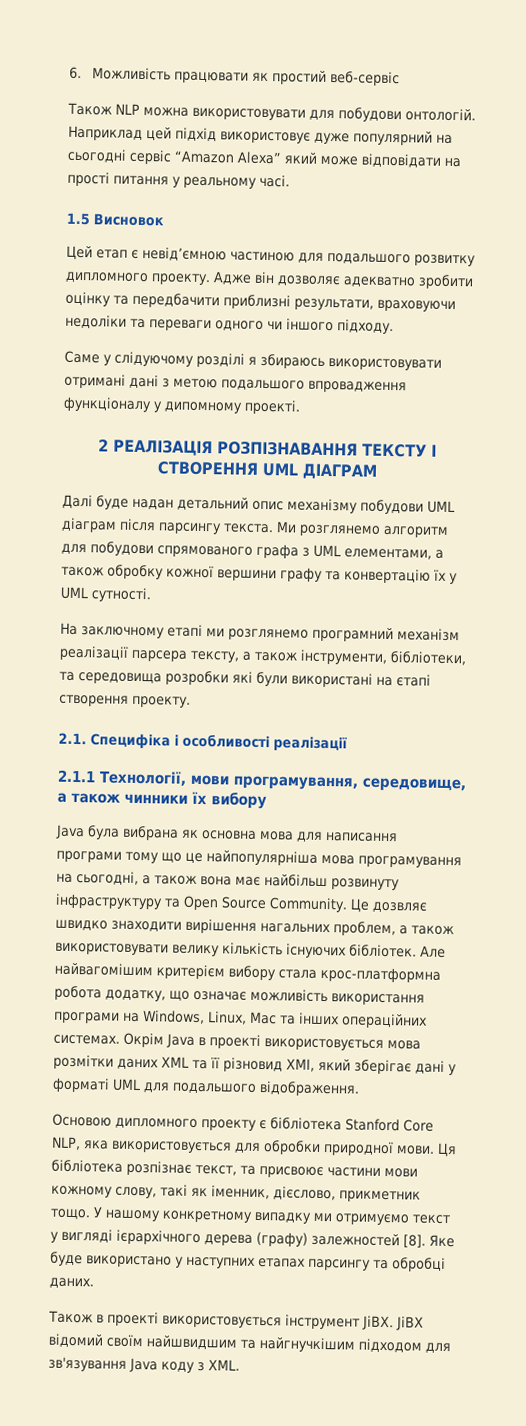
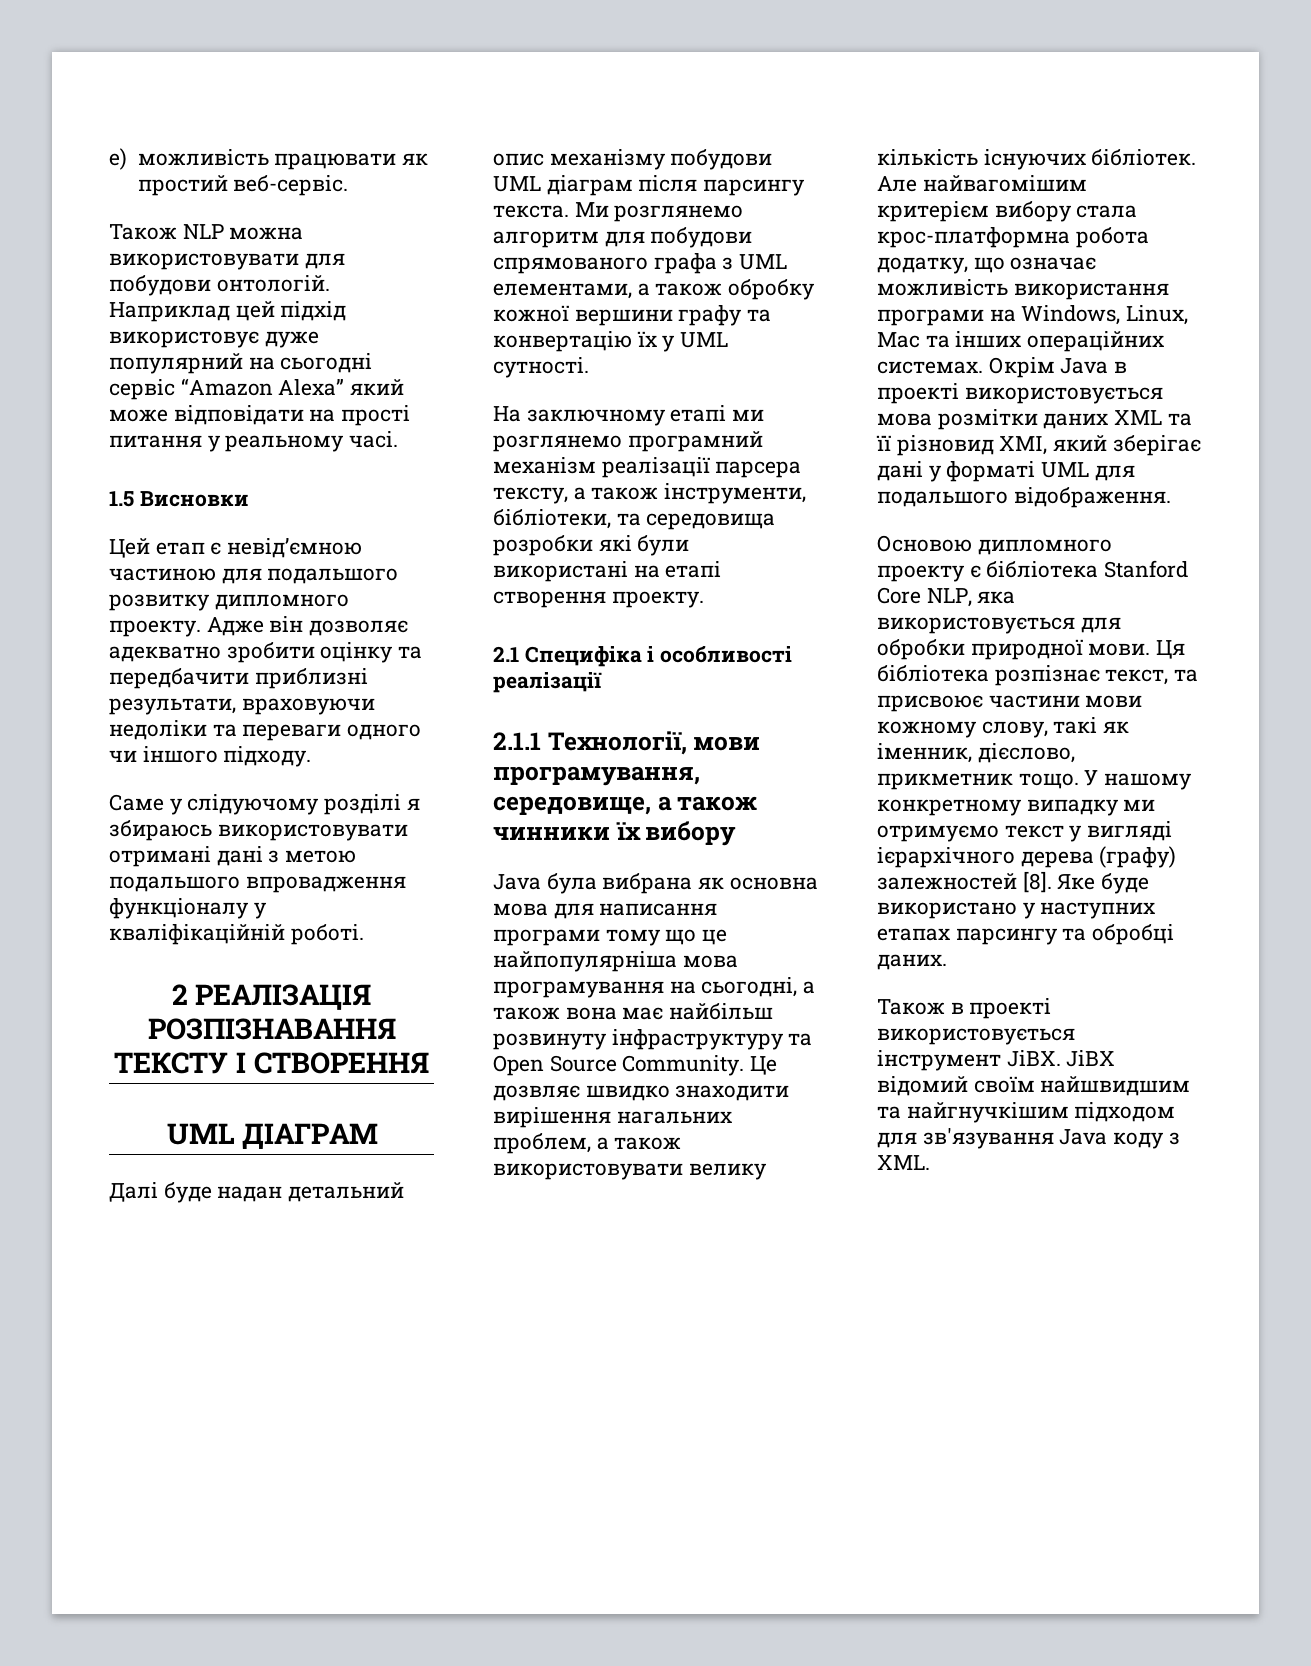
- 6. Можливість працювати як простий веб-сервіс
+ е) можливість працювати як простий веб-сервіс.
- 1.5 Висновок
+ 1.5 Висновки
- Саме у слідуючому розділі я збираюсь використовувати отримані дані з метою подальшого впровадження функціоналу у дипомному проекті.
+ Саме у слідуючому розділі я збираюсь використовувати отримані дані з метою подальшого впровадження функціоналу у кваліфікаційній роботі.
- 2 РЕАЛІЗАЦІЯ РОЗПІЗНАВАННЯ ТЕКСТУ І СТВОРЕННЯ UML ДІАГРАМ
+ 2 РЕАЛІЗАЦІЯ РОЗПІЗНАВАННЯ ТЕКСТУ І СТВОРЕННЯ
+ UML ДІАГРАМ
- На заключному етапі ми розглянемо програмний механізм реалізації парсера тексту, а також інструменти, бібліотеки, та середовища розробки які були використані на єтапі створення проекту.
+ На заключному етапі ми розглянемо програмний механізм реалізації парсера тексту, а також інструменти, бібліотеки, та середовища розробки які були використані на етапі створення проекту.
- 2.1. Специфіка і особливості реалізації
+ 2.1 Специфіка і особливості реалізації

